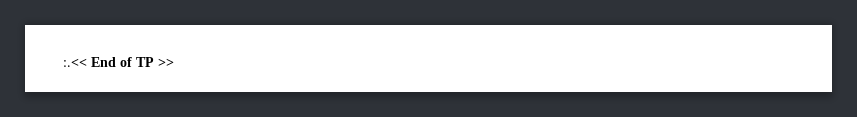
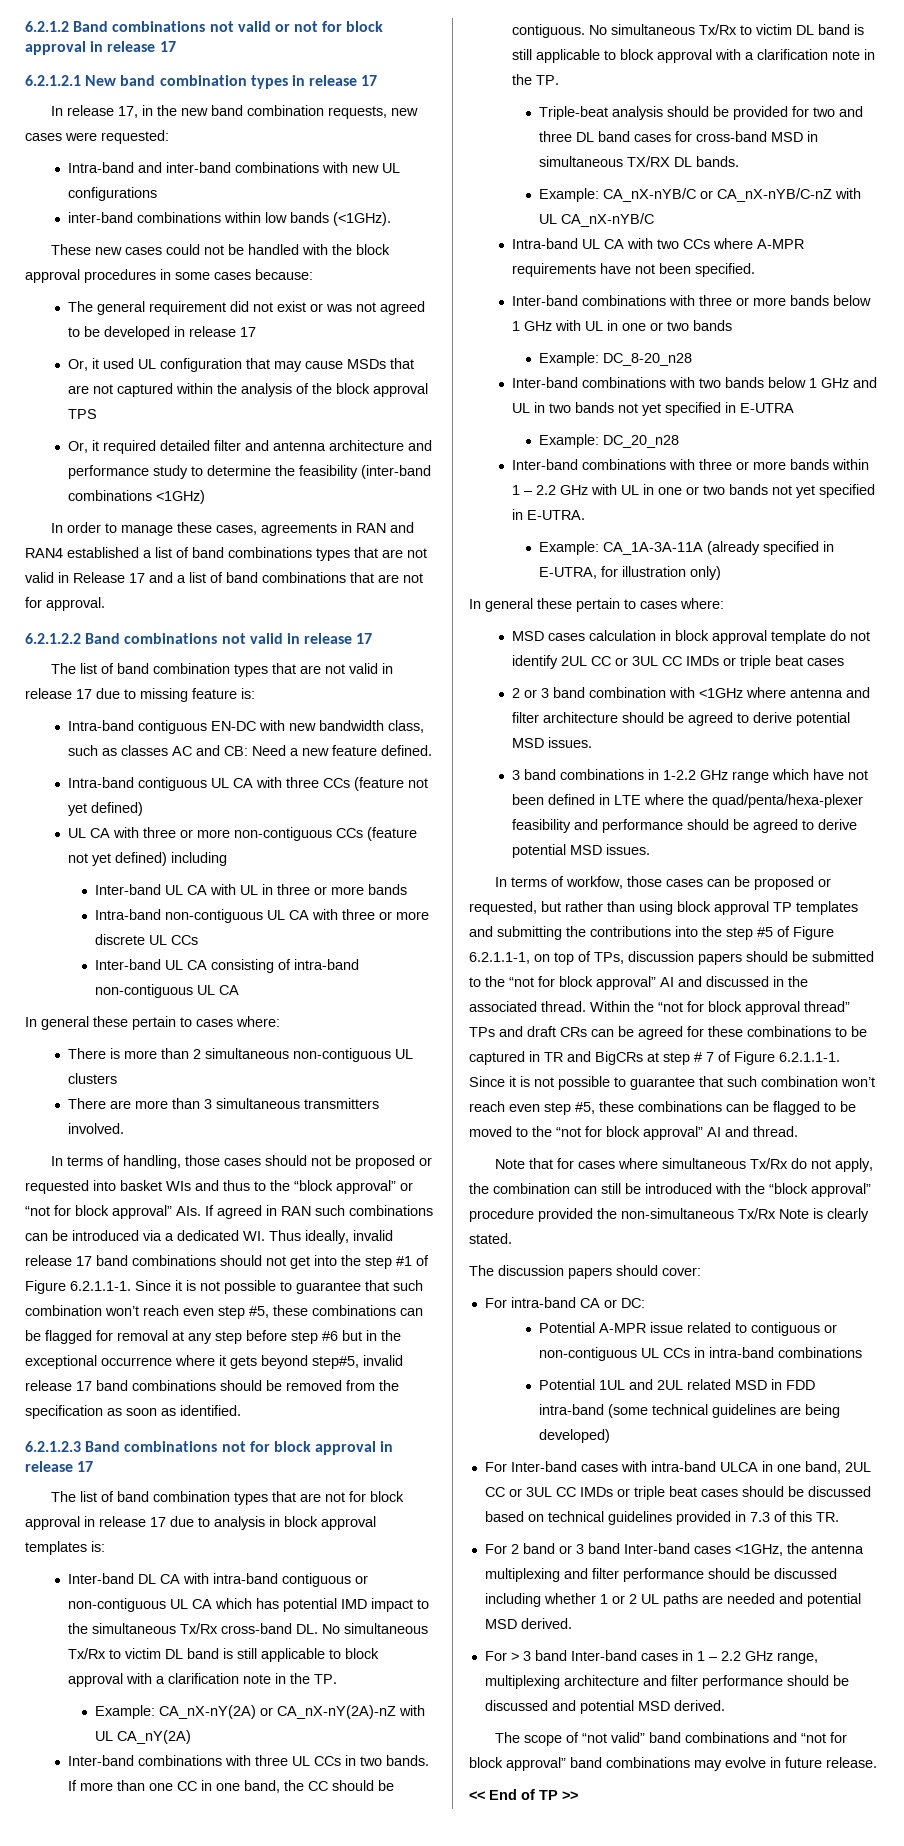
- :.<< End of TP >>
+ 6.2.1.2 Band combinations not valid or not for block approval in release 17
+ 6.2.1.2.1 New band combination types in release 17
+ In release 17, in the new band combination requests, new cases were requested:
+ Intra-band and inter-band combinations with new UL configurations
+ inter-band combinations within low bands (<1GHz).
+ These new cases could not be handled with the block approval procedures in some cases because:
+ The general requirement did not exist or was not agreed to be developed in release 17
+ Or, it used UL configuration that may cause MSDs that are not captured within the analysis of the block approval TPS
+ Or, it required detailed filter and antenna architecture and performance study to determine the feasibility (inter-band combinations <1GHz)
+ In order to manage these cases, agreements in RAN and RAN4 established a list of band combinations types that are not valid in Release 17 and a list of band combinations that are not for approval.
+ 6.2.1.2.2 Band combinations not valid in release 17
+ The list of band combination types that are not valid in release 17 due to missing feature is:
+ Intra-band contiguous EN-DC with new bandwidth class, such as classes AC and CB: Need a new feature defined.
+ Intra-band contiguous UL CA with three CCs (feature not yet defined)
+ UL CA with three or more non-contiguous CCs (feature not yet defined) including
+ Inter-band UL CA with UL in three or more bands
+ Intra-band non-contiguous UL CA with three or more discrete UL CCs
+ Inter-band UL CA consisting of intra-band non-contiguous UL CA
+ In general these pertain to cases where:
+ There is more than 2 simultaneous non-contiguous UL clusters
+ There are more than 3 simultaneous transmitters involved.
+ In terms of handling, those cases should not be proposed or requested into basket WIs and thus to the “block approval” or “not for block approval” AIs. If agreed in RAN such combinations can be introduced via a dedicated WI. Thus ideally, invalid release 17 band combinations should not get into the step #1 of Figure 6.2.1.1-1. Since it is not possible to guarantee that such combination won’t reach even step #5, these combinations can be flagged for removal at any step before step #6 but in the exceptional occurrence where it gets beyond step#5, invalid release 17 band combinations should be removed from the specification as soon as identified.
+ 6.2.1.2.3 Band combinations not for block approval in release 17
+ The list of band combination types that are not for block approval in release 17 due to analysis in block approval templates is:
+ Inter-band DL CA with intra-band contiguous or non-contiguous UL CA which has potential IMD impact to the simultaneous Tx/Rx cross-band DL. No simultaneous Tx/Rx to victim DL band is still applicable to block approval with a clarification note in the TP.
+ Example: CA_nX-nY(2A) or CA_nX-nY(2A)-nZ with UL CA_nY(2A)
+ Inter-band combinations with three UL CCs in two bands. If more than one CC in one band, the CC should be contiguous. No simultaneous Tx/Rx to victim DL band is still applicable to block approval with a clarification note in the TP.
+ Triple-beat analysis should be provided for two and three DL band cases for cross-band MSD in simultaneous TX/RX DL bands.
+ Example: CA_nX-nYB/C or CA_nX-nYB/C-nZ with UL CA_nX-nYB/C
+ Intra-band UL CA with two CCs where A-MPR requirements have not been specified.
+ Inter-band combinations with three or more bands below 1 GHz with UL in one or two bands
+ Example: DC_8-20_n28
+ Inter-band combinations with two bands below 1 GHz and UL in two bands not yet specified in E-UTRA
+ Example: DC_20_n28
+ Inter-band combinations with three or more bands within 1 – 2.2 GHz with UL in one or two bands not yet specified in E-UTRA.
+ Example: CA_1A-3A-11A (already specified in E-UTRA, for illustration only)
+ In general these pertain to cases where:
+ MSD cases calculation in block approval template do not identify 2UL CC or 3UL CC IMDs or triple beat cases
+ 2 or 3 band combination with <1GHz where antenna and filter architecture should be agreed to derive potential MSD issues.
+ 3 band combinations in 1-2.2 GHz range which have not been defined in LTE where the quad/penta/hexa-plexer feasibility and performance should be agreed to derive potential MSD issues.
+ In terms of workfow, those cases can be proposed or requested, but rather than using block approval TP templates and submitting the contributions into the step #5 of Figure 6.2.1.1-1, on top of TPs, discussion papers should be submitted to the “not for block approval” AI and discussed in the associated thread. Within the “not for block approval thread” TPs and draft CRs can be agreed for these combinations to be captured in TR and BigCRs at step # 7 of Figure 6.2.1.1-1. Since it is not possible to guarantee that such combination won’t reach even step #5, these combinations can be flagged to be moved to the “not for block approval” AI and thread.
+ Note that for cases where simultaneous Tx/Rx do not apply, the combination can still be introduced with the “block approval” procedure provided the non-simultaneous Tx/Rx Note is clearly stated.
+ The discussion papers should cover:
+ For intra-band CA or DC:
+ Potential A-MPR issue related to contiguous or non-contiguous UL CCs in intra-band combinations
+ Potential 1UL and 2UL related MSD in FDD intra-band (some technical guidelines are being developed)
+ For Inter-band cases with intra-band ULCA in one band, 2UL CC or 3UL CC IMDs or triple beat cases should be discussed based on technical guidelines provided in 7.3 of this TR.
+ For 2 band or 3 band Inter-band cases <1GHz, the antenna multiplexing and filter performance should be discussed including whether 1 or 2 UL paths are needed and potential MSD derived.
+ For > 3 band Inter-band cases in 1 – 2.2 GHz range, multiplexing architecture and filter performance should be discussed and potential MSD derived.
+ The scope of “not valid” band combinations and “not for block approval” band combinations may evolve in future release.
+ << End of TP >>

